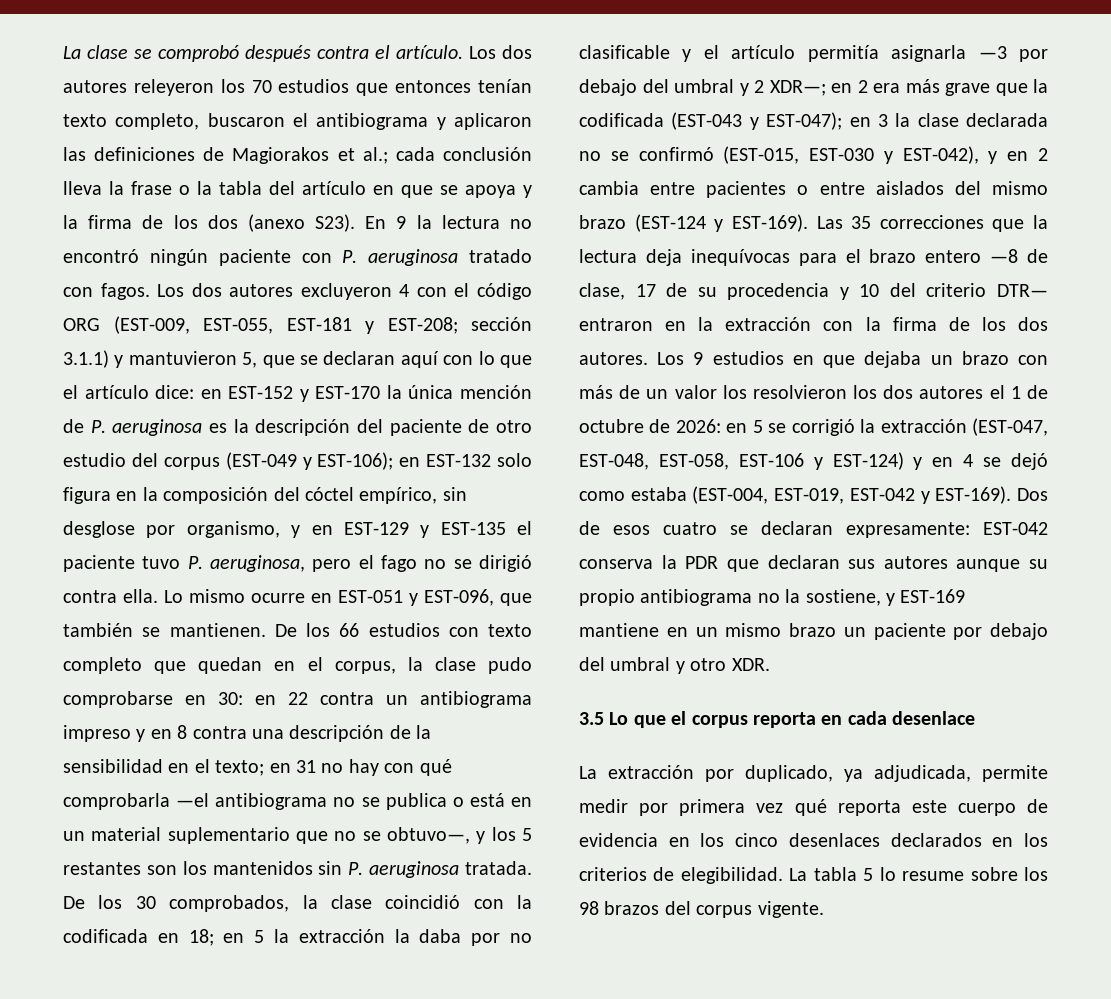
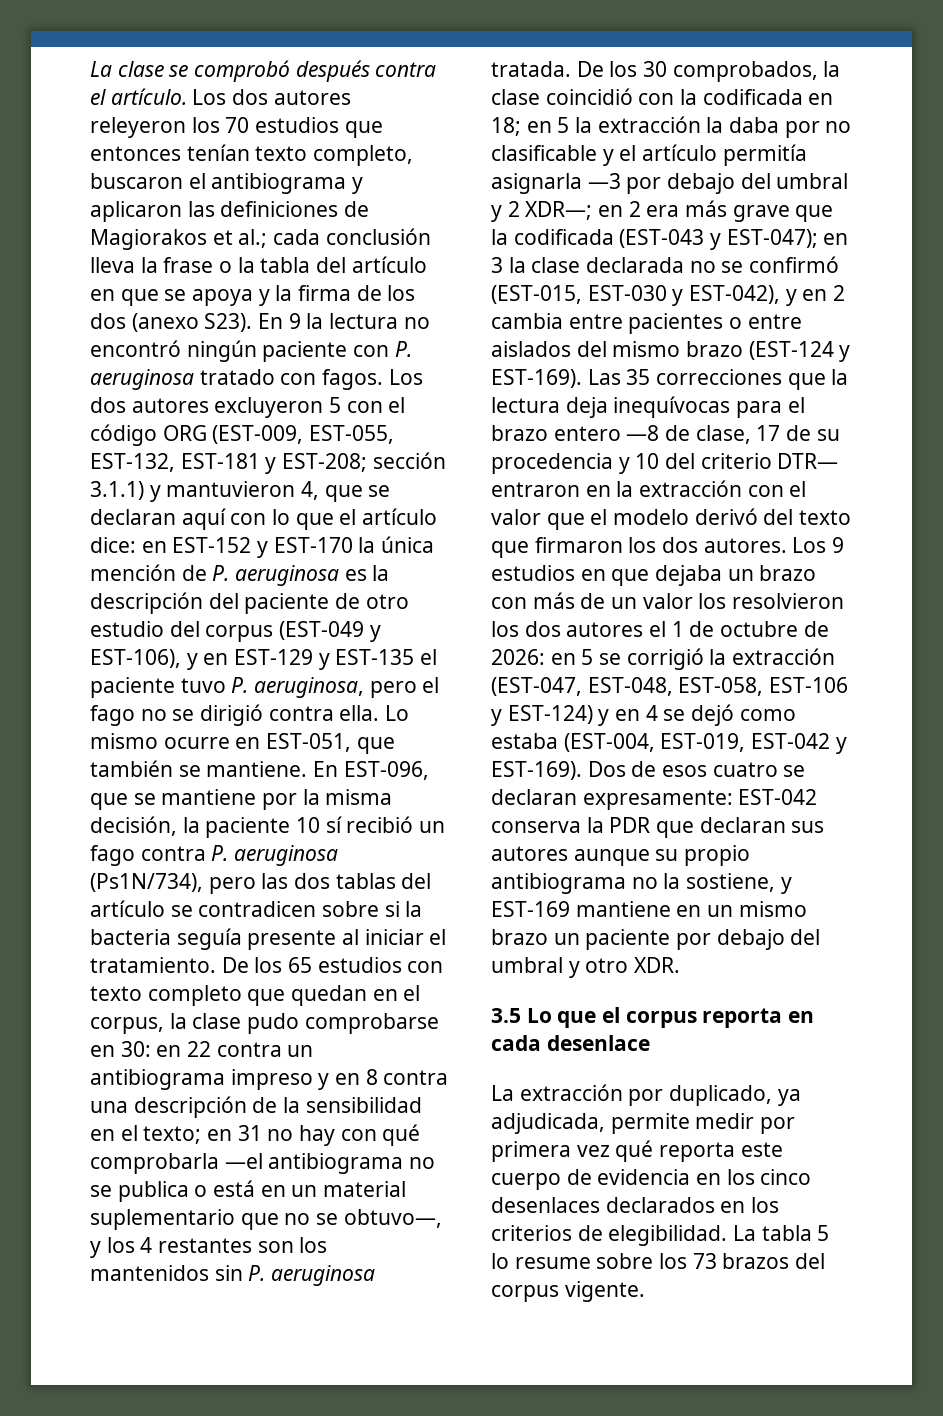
- Los dos autores excluyeron 4 con el código ORG (EST-009, EST-055, EST-181 y EST-208;
+ Los dos autores excluyeron 5 con el código ORG (EST-009, EST-055, EST-132, EST-181 y EST-208;
- sección 3.1.1) y mantuvieron 5, que se declaran aquí con lo que el artículo dice:
+ sección 3.1.1) y mantuvieron 4, que se declaran aquí con lo que el artículo dice:
- en EST-152 y EST-170 la única mención de P. aeruginosa es la descripción del paciente de otro estudio del corpus (EST-049 y EST-106); en EST-132 solo figura en la composición del cóctel empírico, sin desglose por organismo, y en EST-129 y EST-135 el paciente tuvo P. aeruginosa, pero el fago no se dirigió contra ella.
+ en EST-152 y EST-170 la única mención de P. aeruginosa es la descripción del paciente de otro estudio del corpus (EST-049 y EST-106), y en EST-129 y EST-135 el paciente tuvo P. aeruginosa, pero el fago no se dirigió contra ella.
- Lo mismo ocurre en EST-051 y EST-096, que también se mantienen. De los 66 estudios con texto completo que quedan en el corpus, la clase pudo comprobarse en 30:
+ Lo mismo ocurre en EST-051, que también se mantiene. En EST-096, que se mantiene por la misma decisión, la paciente 10 sí recibió un fago contra P. aeruginosa (Ps1N/734), pero las dos tablas del artículo se contradicen sobre si la bacteria seguía presente al iniciar el tratamiento. De los 65 estudios con texto completo que quedan en el corpus, la clase pudo comprobarse en 30:
- en 31 no hay con qué comprobarla —el antibiograma no se publica o está en un material suplementario que no se obtuvo—, y los 5 restantes son los mantenidos sin P. aeruginosa tratada.
+ en 31 no hay con qué comprobarla —el antibiograma no se publica o está en un material suplementario que no se obtuvo—, y los 4 restantes son los mantenidos sin P. aeruginosa tratada.
- Las 35 correcciones que la lectura deja inequívocas para el brazo entero —8 de clase, 17 de su procedencia y 10 del criterio DTR— entraron en la extracción con la firma de los dos autores.
+ Las 35 correcciones que la lectura deja inequívocas para el brazo entero —8 de clase, 17 de su procedencia y 10 del criterio DTR— entraron en la extracción con el valor que el modelo derivó del texto que firmaron los dos autores.
- La tabla 5 lo resume sobre los 98 brazos del corpus vigente.
+ La tabla 5 lo resume sobre los 73 brazos del corpus vigente.

